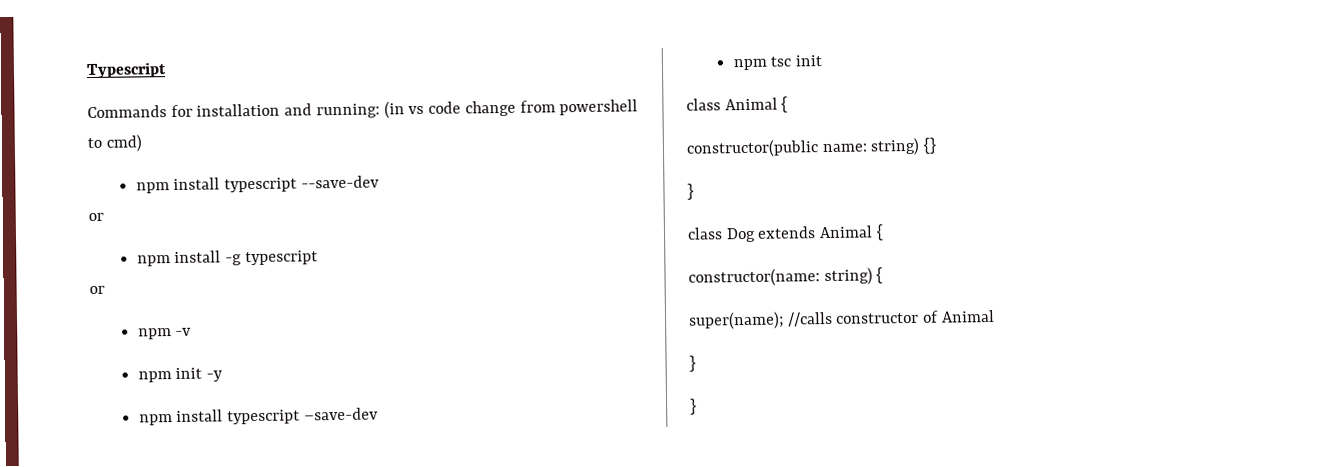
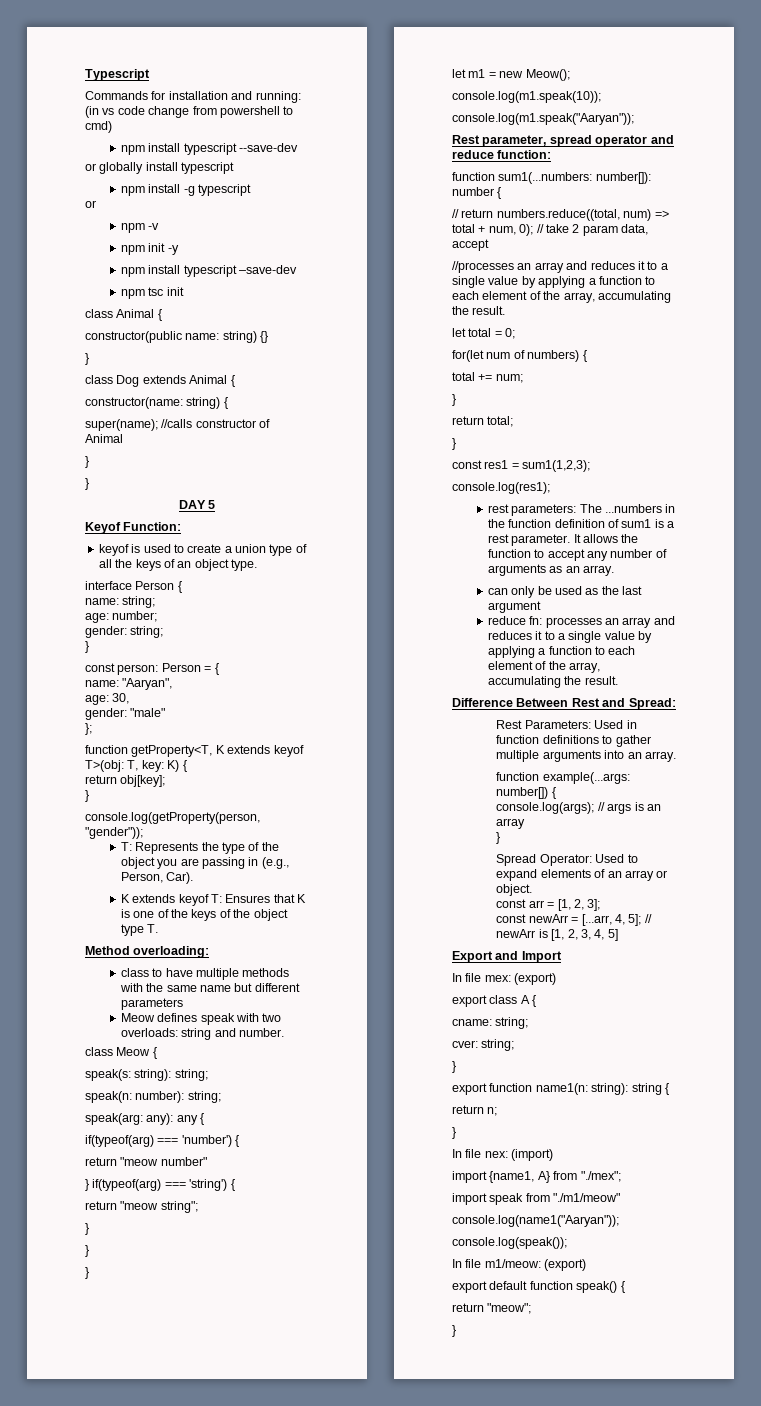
  npm install typescript --save-dev
- or
+ or globally install typescript
+ DAY 5
+ Keyof Function:
+ keyof is used to create a union type of all the keys of an object type.
+ interface Person {
+ name: string;
+ age: number;
+ gender: string;
+ }
+ const person: Person = {
+ name: "Aaryan",
+ age: 30,
+ gender: "male"
+ };
+ function getProperty<T, K extends keyof T>(obj: T, key: K) {
+ return obj[key];
+ }
+ console.log(getProperty(person, "gender"));
+ T: Represents the type of the object you are passing in (e.g., Person, Car).
+ K extends keyof T: Ensures that K is one of the keys of the object type T.
+ Method overloading:
+ class to have multiple methods with the same name but different parameters
+ Meow defines speak with two overloads: string and number.
+ class Meow {
+ speak(s: string): string;
+ speak(n: number): string;
+ speak(arg: any): any {
+ if(typeof(arg) === 'number') {
+ return "meow number"
+ } if(typeof(arg) === 'string') {
+ return "meow string";
+ }
+ }
+ }
+ let m1 = new Meow();
+ console.log(m1.speak(10));
+ console.log(m1.speak("Aaryan"));
+ Rest parameter, spread operator and reduce function:
+ function sum1(...numbers: number[]): number {
+ // return numbers.reduce((total, num) => total + num, 0); // take 2 param data, accept
+ //processes an array and reduces it to a single value by applying a function to each element of the array, accumulating the result.
+ let total = 0;
+ for(let num of numbers) {
+ total += num;
+ }
+ return total;
+ }
+ const res1 = sum1(1,2,3);
+ console.log(res1);
+ rest parameters: The ...numbers in the function definition of sum1 is a rest parameter. It allows the function to accept any number of arguments as an array.
+ can only be used as the last argument
+ reduce fn: processes an array and reduces it to a single value by applying a function to each element of the array, accumulating the result.
+ Difference Between Rest and Spread:
+ Rest Parameters: Used in function definitions to gather multiple arguments into an array.
+ function example(...args: number[]) {
+ console.log(args); // args is an array
+ }
+ Spread Operator: Used to expand elements of an array or object.
+ const arr = [1, 2, 3];
+ const newArr = [...arr, 4, 5]; // newArr is [1, 2, 3, 4, 5]
+ Export and Import
+ In file mex: (export)
+ export class A {
+ cname: string;
+ cver: string;
+ }
+ export function name1(n: string): string {
+ return n;
+ }
+ In file nex: (import)
+ import {name1, A} from "./mex";
+ import speak from "./m1/meow"
+ console.log(name1("Aaryan"));
+ console.log(speak());
+ In file m1/meow: (export)
+ export default function speak() {
+ return "meow";
+ }

